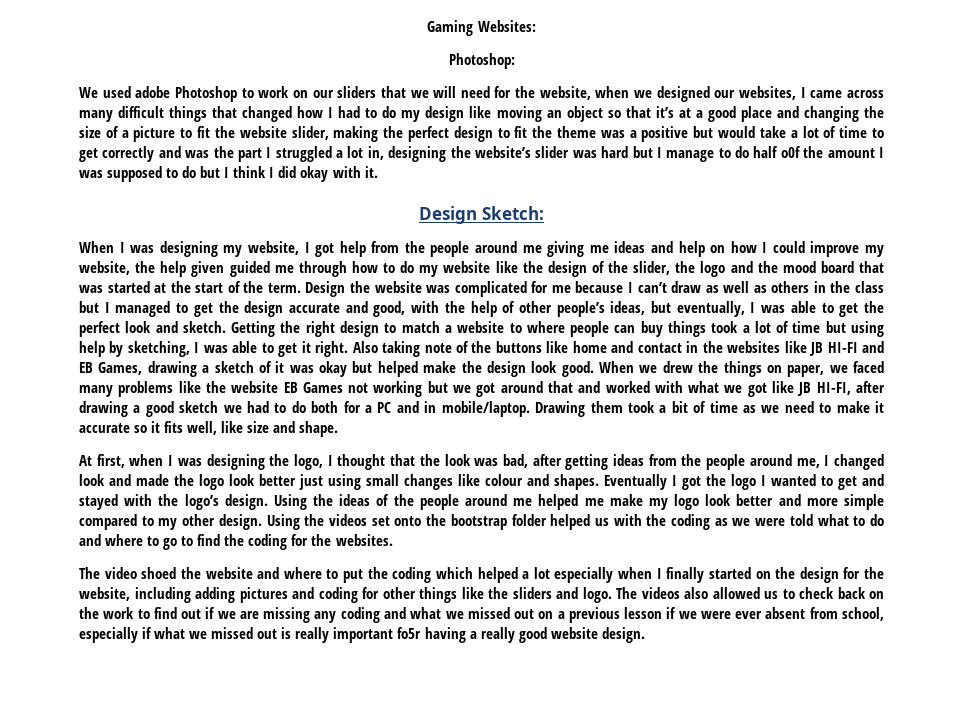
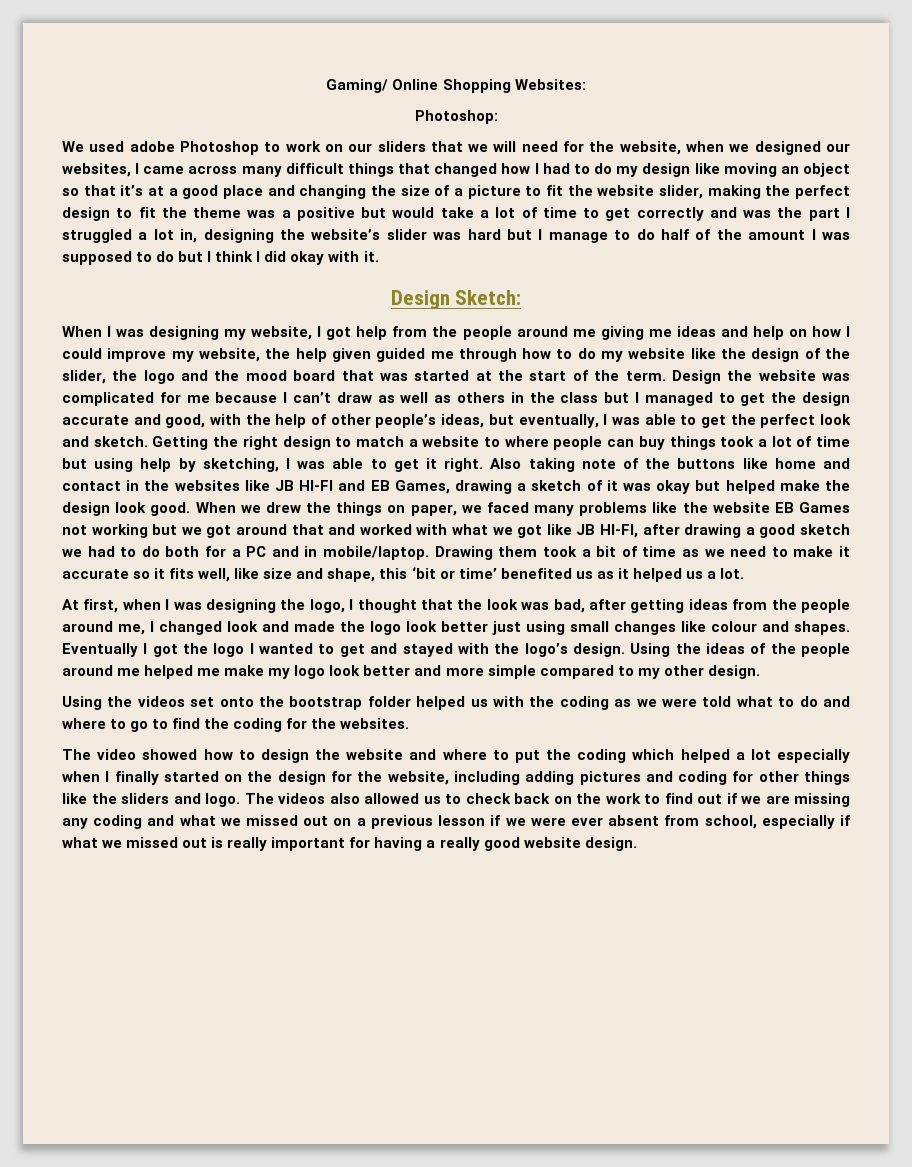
- Gaming Websites:
+ Gaming/ Online Shopping Websites:
- We used adobe Photoshop to work on our sliders that we will need for the website, when we designed our websites, I came across many difficult things that changed how I had to do my design like moving an object so that it’s at a good place and changing the size of a picture to fit the website slider, making the perfect design to fit the theme was a positive but would take a lot of time to get correctly and was the part I struggled a lot in, designing the website’s slider was hard but I manage to do half o0f the amount I was supposed to do but I think I did okay with it.
+ We used adobe Photoshop to work on our sliders that we will need for the website, when we designed our websites, I came across many difficult things that changed how I had to do my design like moving an object so that it’s at a good place and changing the size of a picture to fit the website slider, making the perfect design to fit the theme was a positive but would take a lot of time to get correctly and was the part I struggled a lot in, designing the website’s slider was hard but I manage to do half of the amount I was supposed to do but I think I did okay with it.
- Drawing them took a bit of time as we need to make it accurate so it fits well, like size and shape.
+ Drawing them took a bit of time as we need to make it accurate so it fits well, like size and shape, this ‘bit or time’ benefited us as it helped us a lot.
- Using the ideas of the people around me helped me make my logo look better and more simple compared to my other design. Using the videos set onto the bootstrap folder helped us with the coding as we were told what to do and where to go to find the coding for the websites.
+ Using the ideas of the people around me helped me make my logo look better and more simple compared to my other design.
+ Using the videos set onto the bootstrap folder helped us with the coding as we were told what to do and where to go to find the coding for the websites.
- The video shoed the website and where to put the coding which helped a lot especially when I finally started on the design for the website, including adding pictures and coding for other things like the sliders and logo.
+ The video showed how to design the website and where to put the coding which helped a lot especially when I finally started on the design for the website, including adding pictures and coding for other things like the sliders and logo.
- The videos also allowed us to check back on the work to find out if we are missing any coding and what we missed out on a previous lesson if we were ever absent from school, especially if what we missed out is really important fo5r having a really good website design.
+ The videos also allowed us to check back on the work to find out if we are missing any coding and what we missed out on a previous lesson if we were ever absent from school, especially if what we missed out is really important for having a really good website design.

